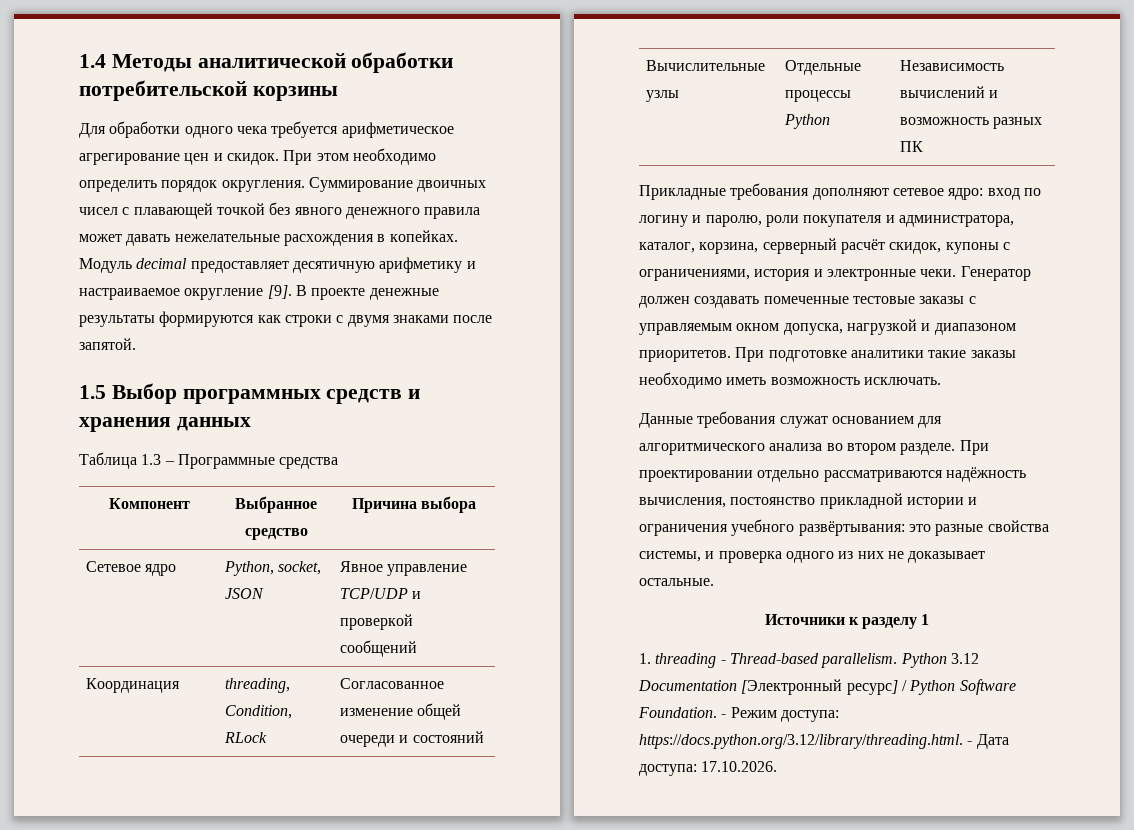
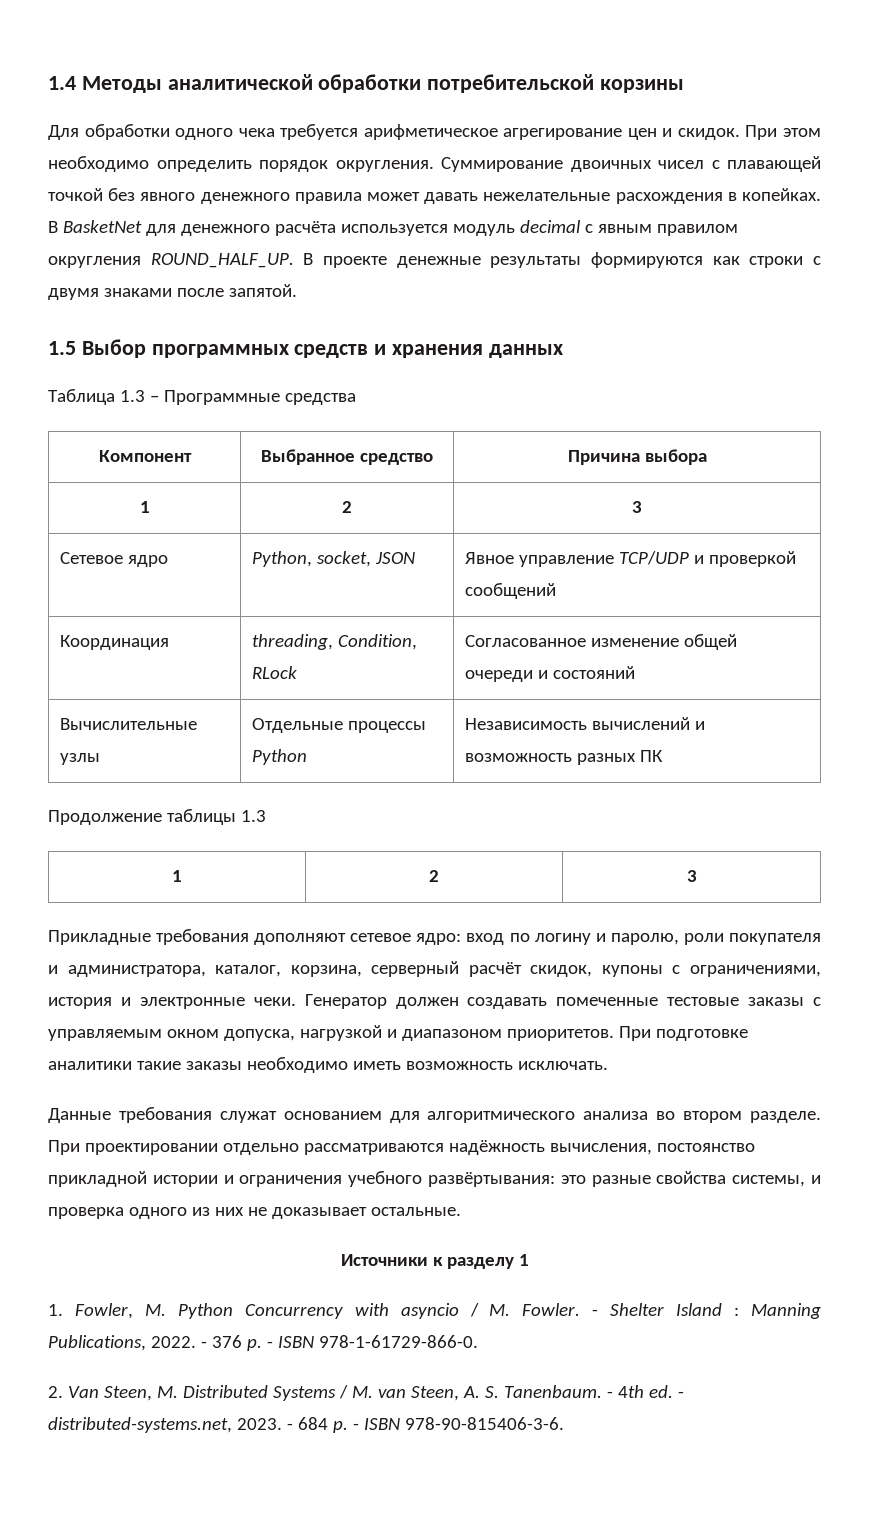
- Модуль decimal предоставляет десятичную арифметику и настраиваемое округление [9].
+ В BasketNet для денежного расчёта используется модуль decimal с явным правилом округления ROUND_HALF_UP.
  Компонент | Выбранное средство | Причина выбора
+ 1 | 2 | 3
+ Продолжение таблицы 1.3
+ 1 | 2 | 3
- 1. threading - Thread-based parallelism. Python 3.12 Documentation [Электронный ресурс] / Python Software Foundation. - Режим доступа: https://docs.python.org/3.12/library/threading.html. - Дата доступа: 17.10.2026.
+ 1. Fowler, M. Python Concurrency with asyncio / M. Fowler. - Shelter Island : Manning Publications, 2022. - 376 p. - ISBN 978-1-61729-866-0.
+ 2. Van Steen, M. Distributed Systems / M. van Steen, A. S. Tanenbaum. - 4th ed. - distributed-systems.net, 2023. - 684 p. - ISBN 978-90-815406-3-6.

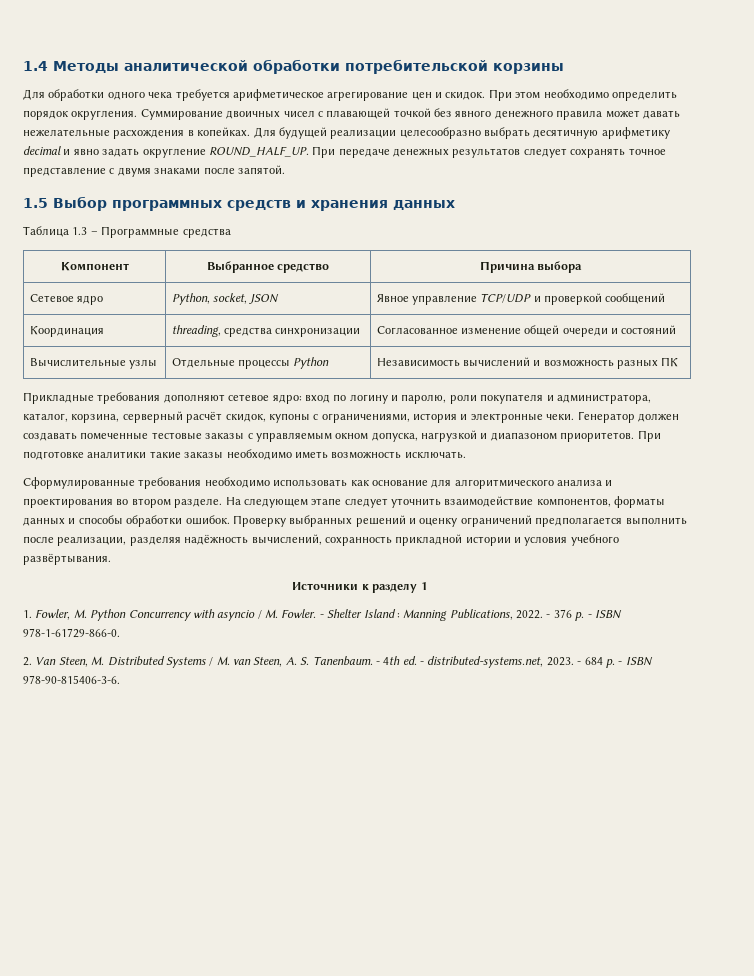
- В BasketNet для денежного расчёта используется модуль decimal с явным правилом округления ROUND_HALF_UP. В проекте денежные результаты формируются как строки с двумя знаками после запятой.
+ Для будущей реализации целесообразно выбрать десятичную арифметику decimal и явно задать округление ROUND_HALF_UP. При передаче денежных результатов следует сохранять точное представление с двумя знаками после запятой.
  Компонент | Выбранное средство | Причина выбора
- 1 | 2 | 3
- Координация | threading, Condition, RLock | Согласованное изменение общей очереди и состояний
+ Координация | threading, средства синхронизации | Согласованное изменение общей очереди и состояний
- Продолжение таблицы 1.3
- 1 | 2 | 3
- Данные требования служат основанием для алгоритмического анализа во втором разделе.
+ Сформулированные требования необходимо использовать как основание для алгоритмического анализа и проектирования во втором разделе.
- При проектировании отдельно рассматриваются надёжность вычисления, постоянство прикладной истории и ограничения учебного развёртывания: это разные свойства системы, и проверка одного из них не доказывает остальные.
+ На следующем этапе следует уточнить взаимодействие компонентов, форматы данных и способы обработки ошибок. Проверку выбранных решений и оценку ограничений предполагается выполнить после реализации, разделяя надёжность вычислений, сохранность прикладной истории и условия учебного развёртывания.

